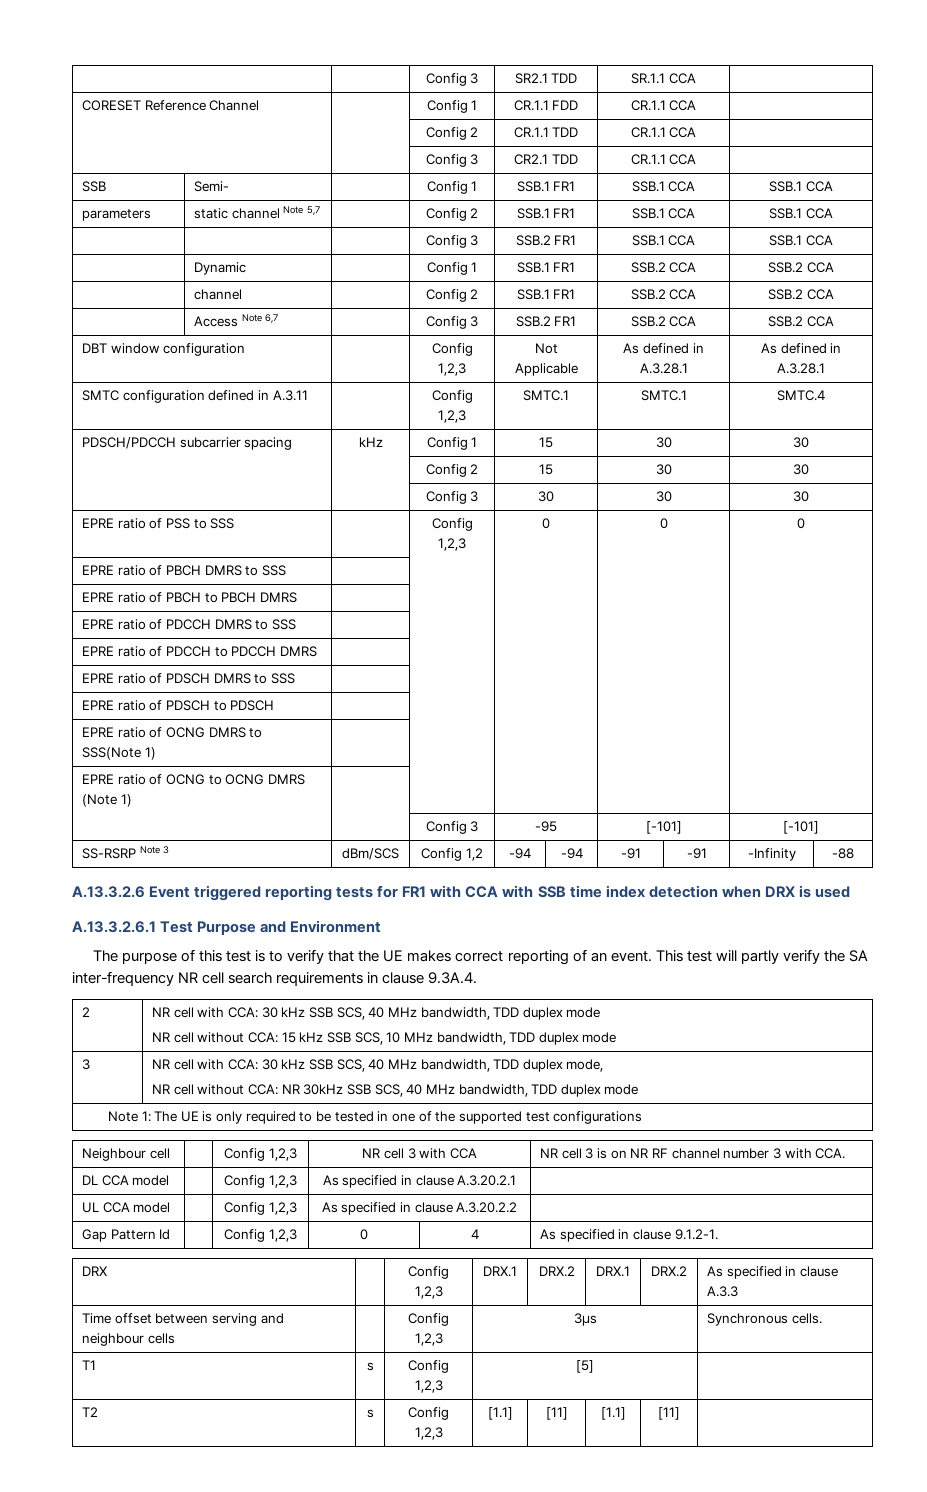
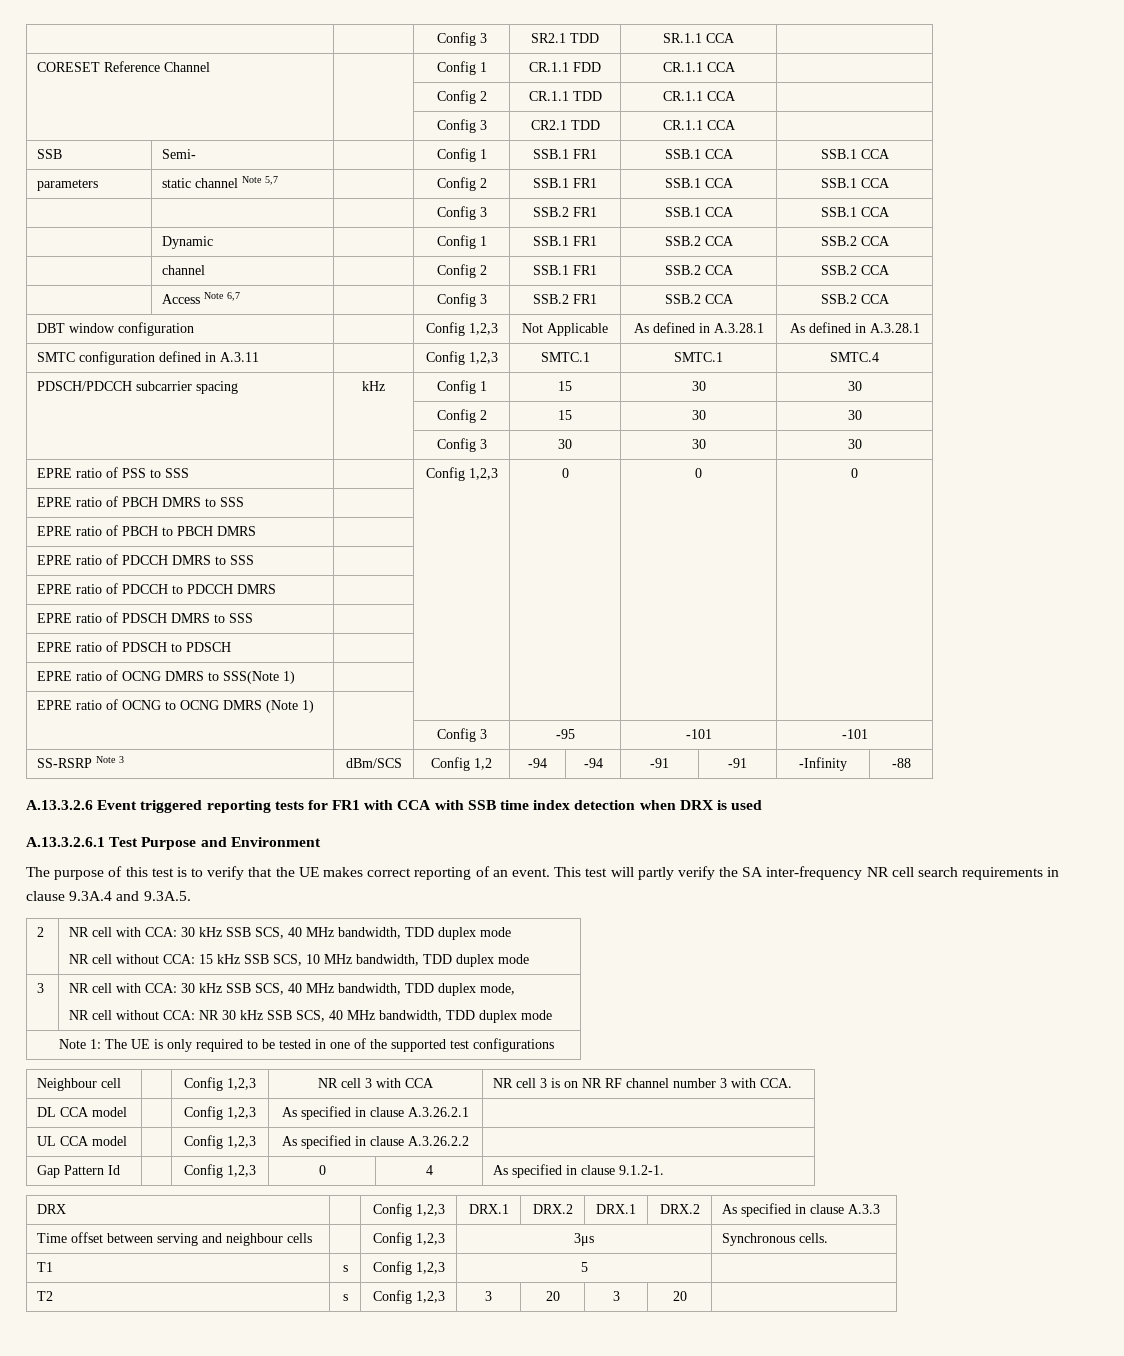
- | | Config 3 | -95 | [-101] | [-101]
+ | | Config 3 | -95 | -101 | -101
- This test will partly verify the SA inter-frequency NR cell search requirements in clause 9.3A.4.
+ This test will partly verify the SA inter-frequency NR cell search requirements in clause 9.3A.4 and 9.3A.5.
  3 | NR cell with CCA: 30 kHz SSB SCS, 40 MHz bandwidth, TDD duplex mode,
- NR cell without CCA: NR 30kHz SSB SCS, 40 MHz bandwidth, TDD duplex mode
+ NR cell without CCA: NR 30 kHz SSB SCS, 40 MHz bandwidth, TDD duplex mode
- DL CCA model | | Config 1,2,3 | As specified in clause A.3.20.2.1 |
+ DL CCA model | | Config 1,2,3 | As specified in clause A.3.26.2.1 |
- UL CCA model | | Config 1,2,3 | As specified in clause A.3.20.2.2 |
+ UL CCA model | | Config 1,2,3 | As specified in clause A.3.26.2.2 |
- T1 | s | Config 1,2,3 | [5] |
+ T1 | s | Config 1,2,3 | 5 |
- T2 | s | Config 1,2,3 | [1.1] | [11] | [1.1] | [11] |
+ T2 | s | Config 1,2,3 | 3 | 20 | 3 | 20 |

